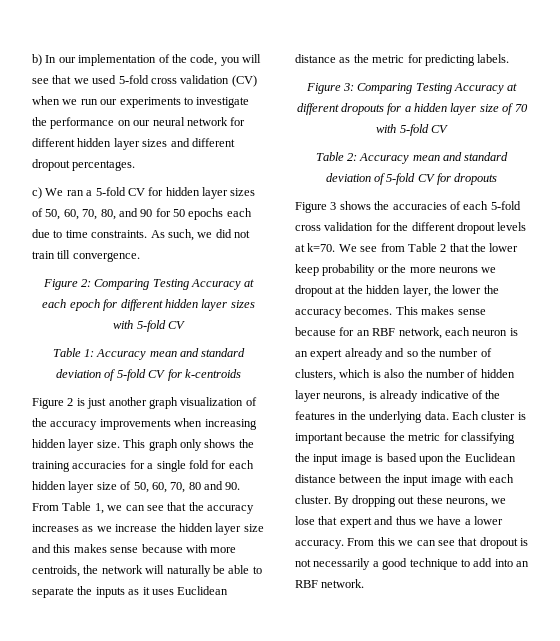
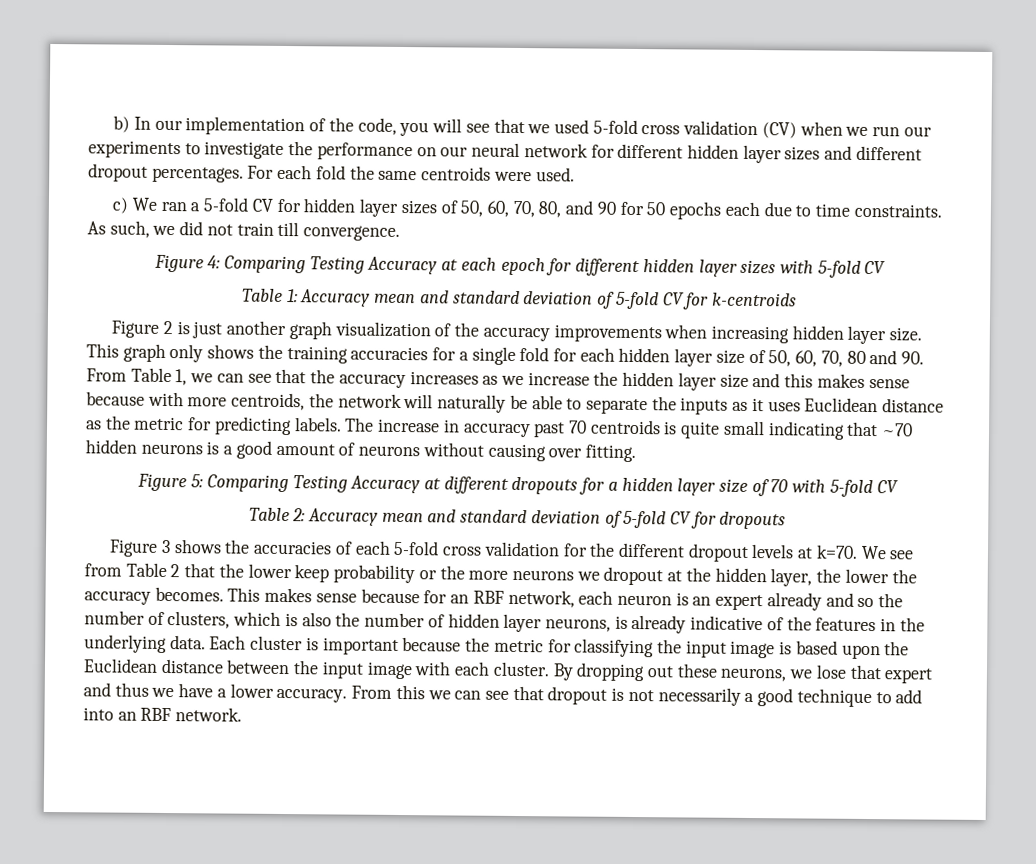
+ For each fold the same centroids were used.
- Figure 2: Comparing Testing Accuracy at each epoch for different hidden layer sizes with 5-fold CV
+ Figure 4: Comparing Testing Accuracy at each epoch for different hidden layer sizes with 5-fold CV
- This graph only shows the training accuracies for a single fold for each hidden layer size of 50, 60, 70, 80 and 90. From Table 1, we can see that the accuracy increases as we increase the hidden layer size and this makes sense because with more centroids, the network will naturally be able to separate the inputs as it uses Euclidean distance as the metric for predicting labels.
- Figure 3:
+ This graph only shows the training accuracies for a single fold for each hidden layer size of 50, 60, 70, 80 and 90. From Table 1, we can see that the accuracy increases as we increase the hidden layer size and this makes sense because with more centroids, the network will naturally be able to separate the inputs as it uses Euclidean distance as the metric for predicting labels. The increase in accuracy past 70 centroids is quite small indicating that ~70 hidden neurons is a good amount of neurons without causing over fitting.
+ Figure 5:

